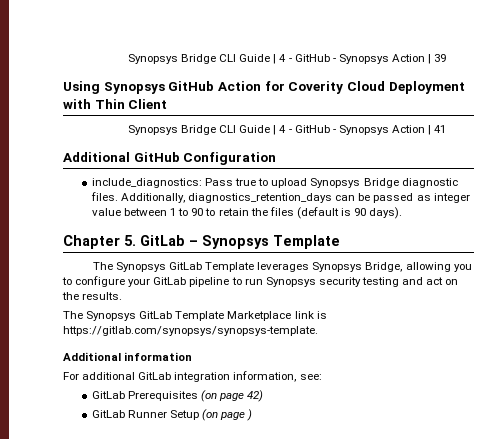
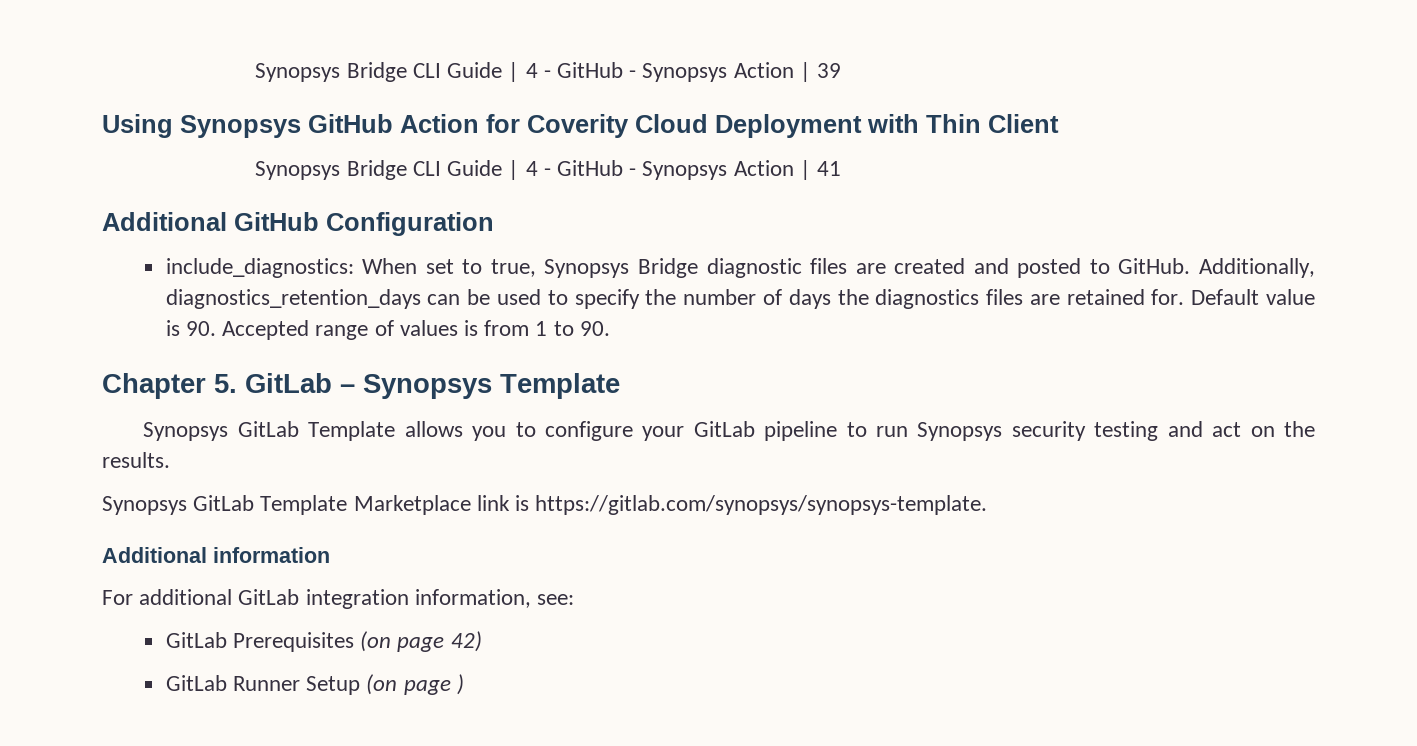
- include_diagnostics: Pass true to upload Synopsys Bridge diagnostic files. Additionally, diagnostics_retention_days can be passed as integer value between 1 to 90 to retain the files (default is 90 days).
+ include_diagnostics: When set to true, Synopsys Bridge diagnostic files are created and posted to GitHub. Additionally, diagnostics_retention_days can be used to specify the number of days the diagnostics files are retained for. Default value is 90. Accepted range of values is from 1 to 90.
- The Synopsys GitLab Template leverages Synopsys Bridge, allowing you to configure your GitLab pipeline to run Synopsys security testing and act on the results.
+ Synopsys GitLab Template allows you to configure your GitLab pipeline to run Synopsys security testing and act on the results.
- The Synopsys GitLab Template Marketplace link is https://gitlab.com/synopsys/synopsys-template.
+ Synopsys GitLab Template Marketplace link is https://gitlab.com/synopsys/synopsys-template.

